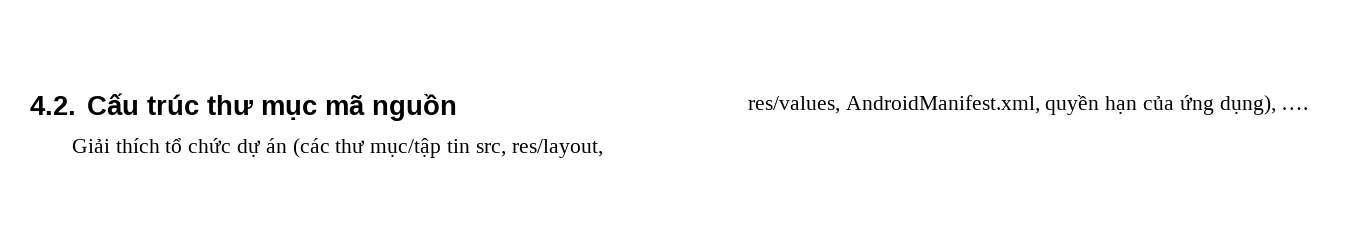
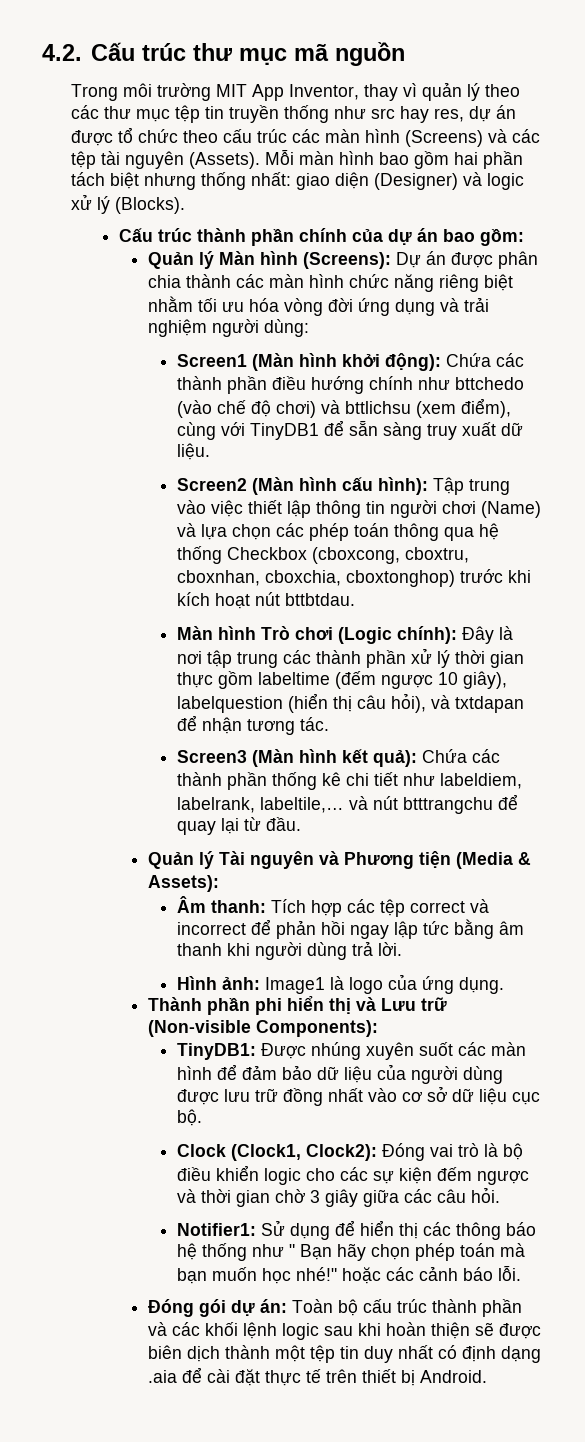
- Giải thích tổ chức dự án (các thư mục/tập tin src, res/layout, res/values, AndroidManifest.xml, quyền hạn của ứng dụng), ….
+ Trong môi trường MIT App Inventor, thay vì quản lý theo các thư mục tệp tin truyền thống như src hay res, dự án được tổ chức theo cấu trúc các màn hình (Screens) và các tệp tài nguyên (Assets). Mỗi màn hình bao gồm hai phần tách biệt nhưng thống nhất: giao diện (Designer) và logic xử lý (Blocks).
+ Cấu trúc thành phần chính của dự án bao gồm:
+ Quản lý Màn hình (Screens): Dự án được phân chia thành các màn hình chức năng riêng biệt nhằm tối ưu hóa vòng đời ứng dụng và trải nghiệm người dùng:
+ Screen1 (Màn hình khởi động): Chứa các thành phần điều hướng chính như bttchedo (vào chế độ chơi) và bttlichsu (xem điểm), cùng với TinyDB1 để sẵn sàng truy xuất dữ liệu.
+ Screen2 (Màn hình cấu hình): Tập trung vào việc thiết lập thông tin người chơi (Name) và lựa chọn các phép toán thông qua hệ thống Checkbox (cboxcong, cboxtru, cboxnhan, cboxchia, cboxtonghop) trước khi kích hoạt nút bttbtdau.
+ Màn hình Trò chơi (Logic chính): Đây là nơi tập trung các thành phần xử lý thời gian thực gồm labeltime (đếm ngược 10 giây), labelquestion (hiển thị câu hỏi), và txtdapan để nhận tương tác.
+ Screen3 (Màn hình kết quả): Chứa các thành phần thống kê chi tiết như labeldiem, labelrank, labeltile,… và nút btttrangchu để quay lại từ đầu.
+ Quản lý Tài nguyên và Phương tiện (Media & Assets):
+ Âm thanh: Tích hợp các tệp correct và incorrect để phản hồi ngay lập tức bằng âm thanh khi người dùng trả lời.
+ Hình ảnh: Image1 là logo của ứng dụng.
+ Thành phần phi hiển thị và Lưu trữ (Non-visible Components):
+ TinyDB1: Được nhúng xuyên suốt các màn hình để đảm bảo dữ liệu của người dùng được lưu trữ đồng nhất vào cơ sở dữ liệu cục bộ.
+ Clock (Clock1, Clock2): Đóng vai trò là bộ điều khiển logic cho các sự kiện đếm ngược và thời gian chờ 3 giây giữa các câu hỏi.
+ Notifier1: Sử dụng để hiển thị các thông báo hệ thống như " Bạn hãy chọn phép toán mà bạn muốn học nhé!" hoặc các cảnh báo lỗi.
+ Đóng gói dự án: Toàn bộ cấu trúc thành phần và các khối lệnh logic sau khi hoàn thiện sẽ được biên dịch thành một tệp tin duy nhất có định dạng .aia để cài đặt thực tế trên thiết bị Android.

